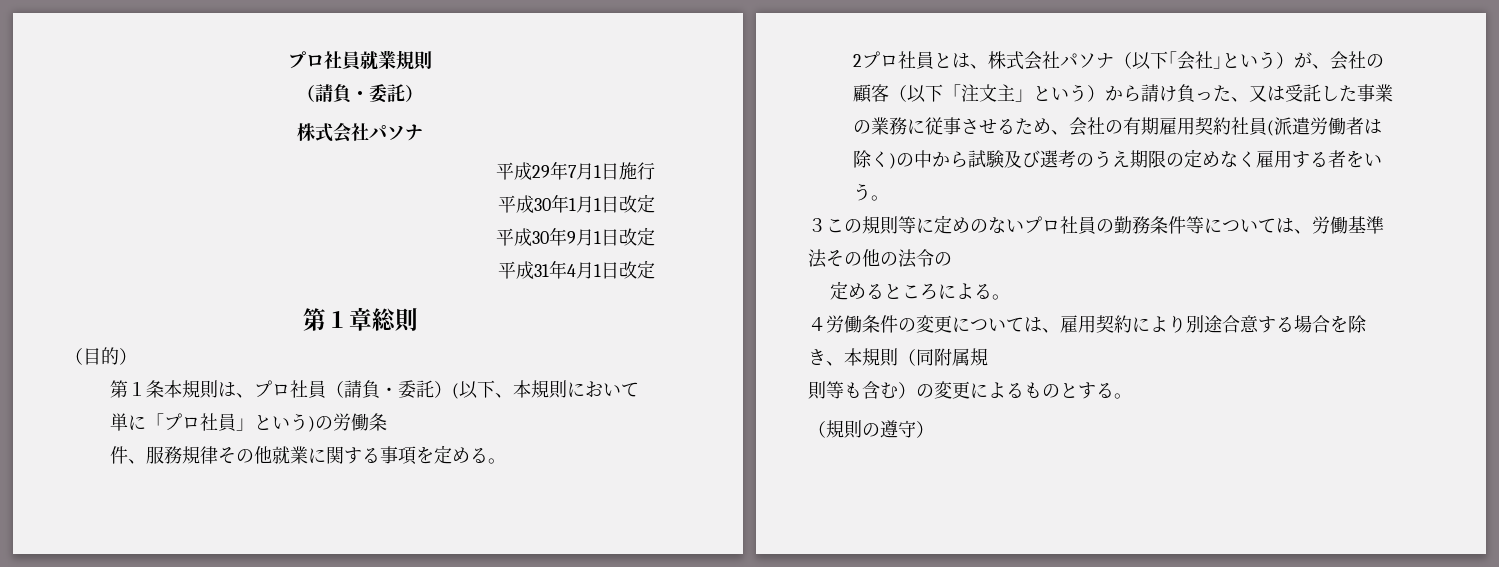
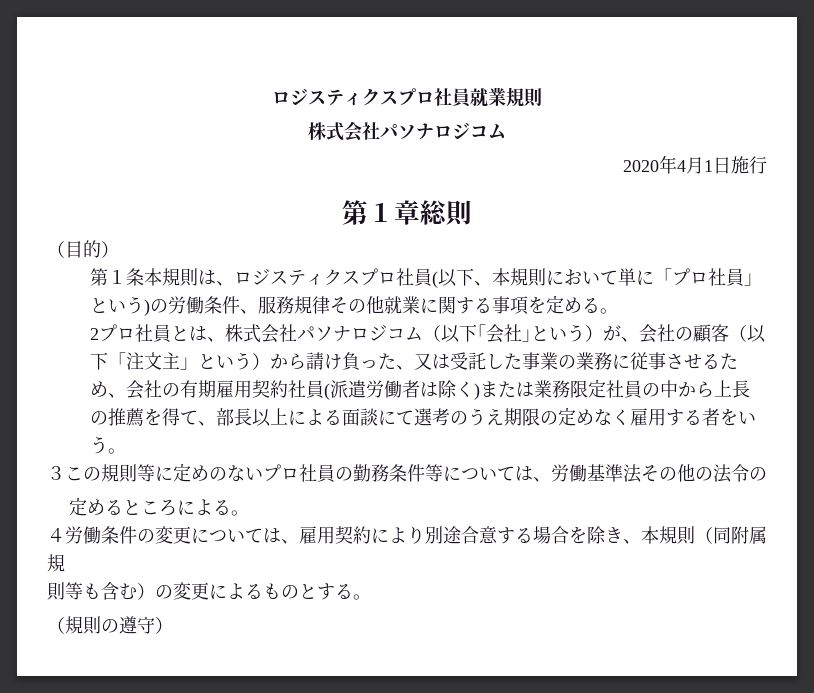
- プロ社員就業規則
- （請負・委託）
- 株式会社パソナ
- 平成29年7月1日施行
+ ロジスティクスプロ社員就業規則
+ 株式会社パソナロジコム
+ 2020年4月1日施行
- 平成30年1月1日改定
- 平成30年9月1日改定
- 平成31年4月1日改定
- 第１条本規則は、プロ社員（請負・委託）(以下、本規則において単に「プロ社員」という)の労働条
- 件、服務規律その他就業に関する事項を定める。
+ 第１条本規則は、ロジスティクスプロ社員(以下、本規則において単に「プロ社員」という)の労働条件、服務規律その他就業に関する事項を定める。
- 2プロ社員とは、株式会社パソナ（以下｢会社｣という）が、会社の顧客（以下「注文主」という）から請け負った、又は受託した事業の業務に従事させるため、会社の有期雇用契約社員(派遣労働者は除く)の中から試験及び選考のうえ期限の定めなく雇用する者をいう。
+ 2プロ社員とは、株式会社パソナロジコム（以下｢会社｣という）が、会社の顧客（以下「注文主」という）から請け負った、又は受託した事業の業務に従事させるため、会社の有期雇用契約社員(派遣労働者は除く)または業務限定社員の中から上長の推薦を得て、部長以上による面談にて選考のうえ期限の定めなく雇用する者をいう。

